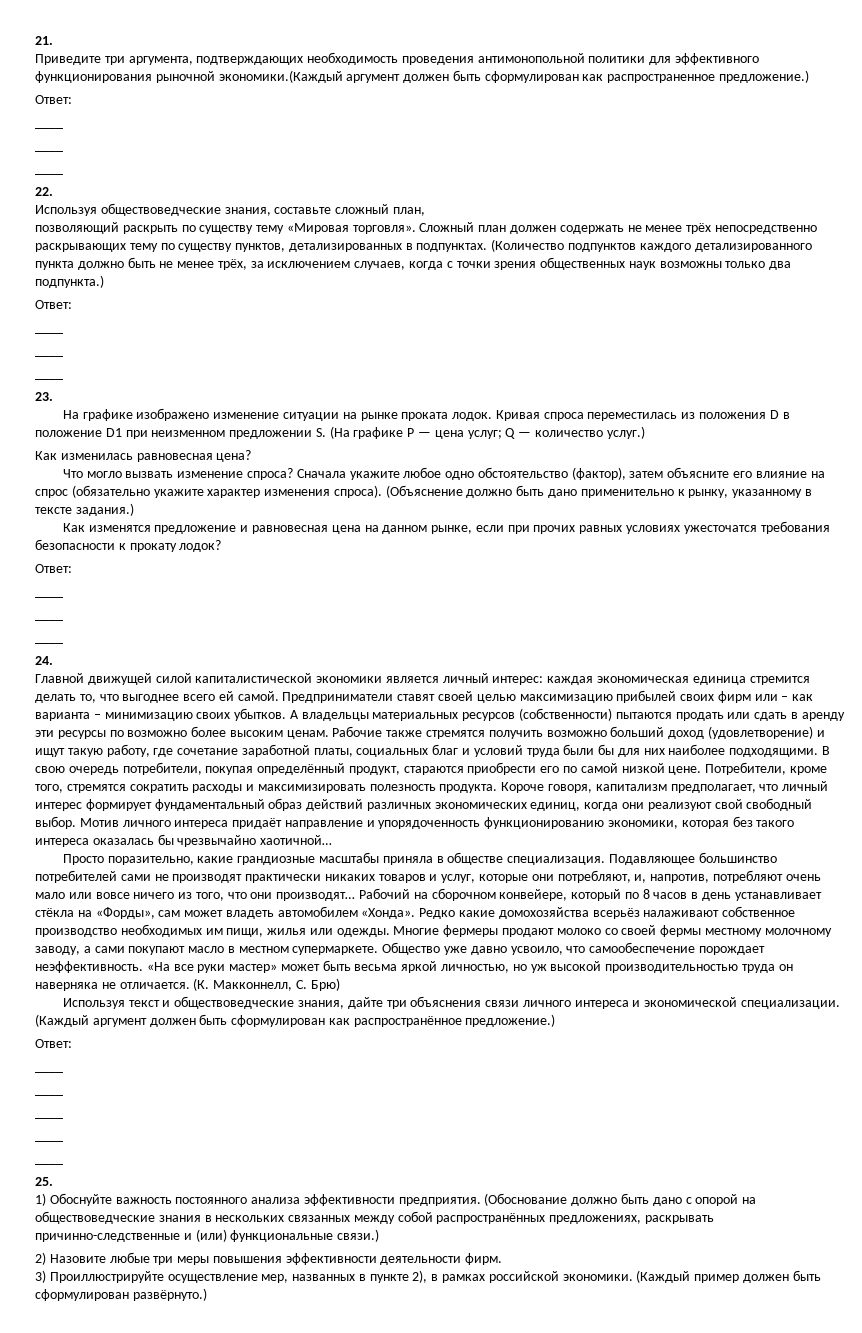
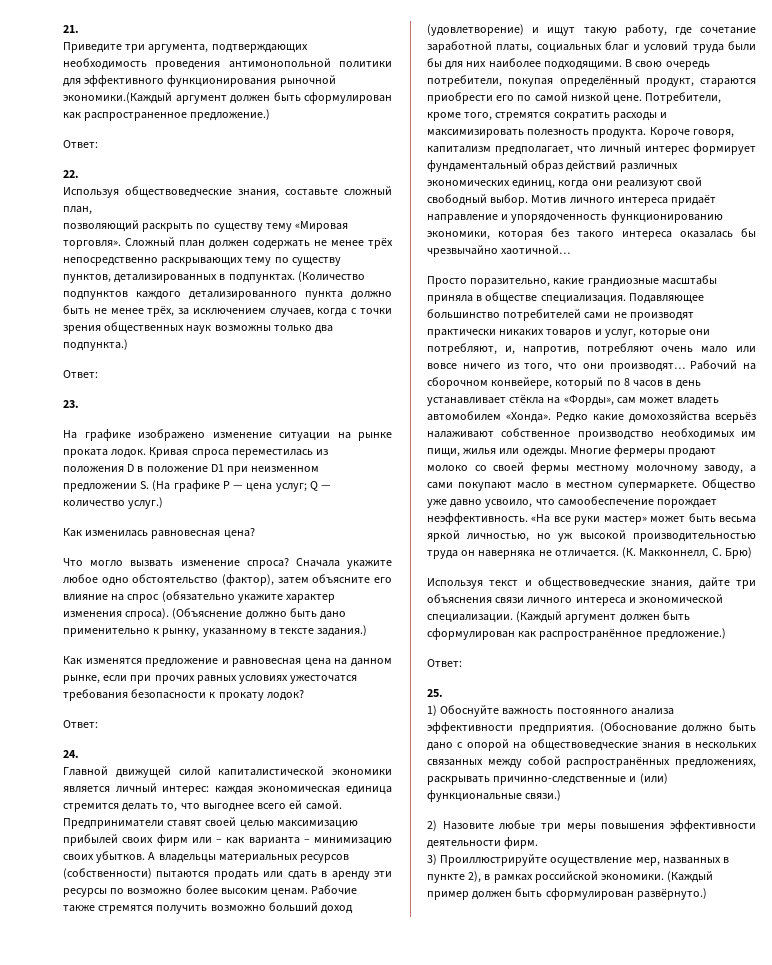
  Приведите три аргумента, подтверждающих необходимость проведения антимонопольной политики для эффективного функционирования рыночной экономики.(Каждый аргумент должен быть сформулирован как распространенное предложение.)
  Ответ:
- ____
- ____
- ____
  (Количество подпунктов каждого детализированного пункта должно быть не менее трёх, за исключением случаев, когда с точки зрения общественных наук возможны только два подпункта.)
  Ответ:
- ____
- ____
- ____
  Как изменятся предложение и равновесная цена на данном рынке, если при прочих равных условиях ужесточатся требования безопасности к прокату лодок?
  Ответ:
- ____
- ____
- ____
  (Каждый аргумент должен быть сформулирован как распространённое предложение.)
  Ответ:
- ____
- ____
- ____
- ____
- ____

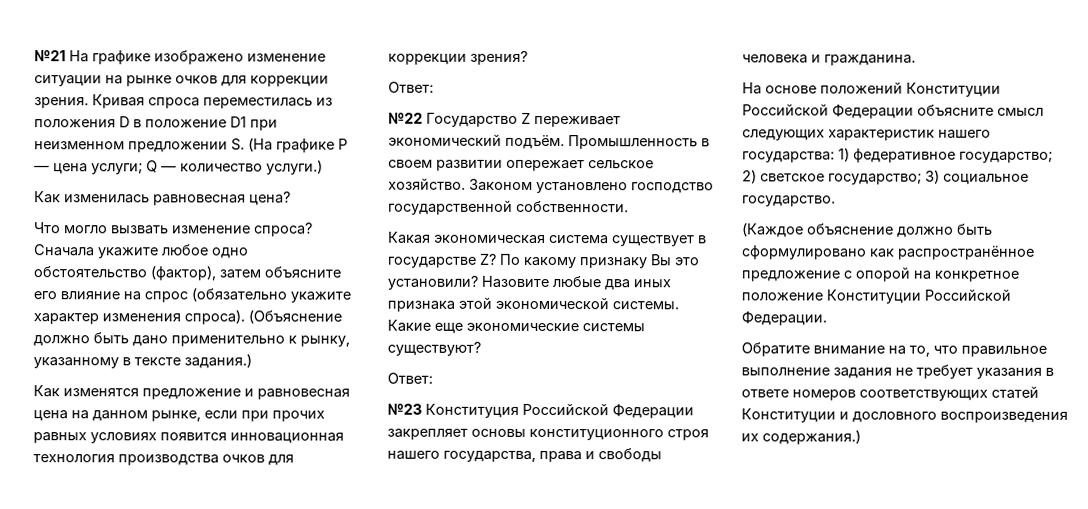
- 21.
- Приведите три аргумента, подтверждающих необходимость проведения антимонопольной политики для эффективного функционирования рыночной экономики.(Каждый аргумент должен быть сформулирован как распространенное предложение.)
- Ответ:
- 22.
- Используя обществоведческие знания, составьте сложный план,
- позволяющий раскрыть по существу тему «Мировая торговля». Сложный план должен содержать не менее трёх непосредственно раскрывающих тему по существу пунктов, детализированных в подпунктах. (Количество подпунктов каждого детализированного пункта должно быть не менее трёх, за исключением случаев, когда с точки зрения общественных наук возможны только два подпункта.)
- Ответ:
- 23.
- На графике изображено изменение ситуации на рынке проката лодок.
+ №21 На графике изображено изменение ситуации на рынке очков для коррекции зрения.
- Кривая спроса переместилась из положения D в положение D1 при неизменном предложении S. (На графике P — цена услуг; Q — количество услуг.)
+ Кривая спроса переместилась из положения D в положение D1 при неизменном предложении S. (На графике P — цена услуги; Q — количество услуги.)
- Как изменятся предложение и равновесная цена на данном рынке, если при прочих равных условиях ужесточатся требования безопасности к прокату лодок?
+ Как изменятся предложение и равновесная цена на данном рынке, если при прочих равных условиях появится инновационная технология производства очков для коррекции зрения?
  Ответ:
- 24.
- Главной движущей силой капиталистической экономики является личный интерес: каждая экономическая единица стремится делать то, что выгоднее всего ей самой. Предприниматели ставят своей целью максимизацию прибылей своих фирм или – как варианта – минимизацию своих убытков. А владельцы материальных ресурсов (собственности) пытаются продать или сдать в аренду эти ресурсы по возможно более высоким ценам. Рабочие также стремятся получить возможно больший доход (удовлетворение) и ищут такую работу, где сочетание заработной платы, социальных благ и условий труда были бы для них наиболее подходящими. В свою очередь потребители, покупая определённый продукт, стараются приобрести его по самой низкой цене. Потребители, кроме того, стремятся сократить расходы и максимизировать полезность продукта. Короче говоря, капитализм предполагает, что личный интерес формирует фундаментальный образ действий различных экономических единиц, когда они реализуют свой свободный выбор. Мотив личного интереса придаёт направление и упорядоченность функционированию экономики, которая без такого интереса оказалась бы чрезвычайно хаотичной…
- Просто поразительно, какие грандиозные масштабы приняла в обществе специализация. Подавляющее большинство потребителей сами не производят практически никаких товаров и услуг, которые они потребляют, и, напротив, потребляют очень мало или вовсе ничего из того, что они производят… Рабочий на сборочном конвейере, который по 8 часов в день устанавливает стёкла на «Форды», сам может владеть автомобилем «Хонда». Редко какие домохозяйства всерьёз налаживают собственное производство необходимых им пищи, жилья или одежды. Многие фермеры продают молоко со своей фермы местному молочному заводу, а сами покупают масло в местном супермаркете. Общество уже давно усвоило, что самообеспечение порождает неэффективность. «На все руки мастер» может быть весьма яркой личностью, но уж высокой производительностью труда он наверняка не отличается. (К. Макконнелл, С. Брю)
- Используя текст и обществоведческие знания, дайте три объяснения связи личного интереса и экономической специализации. (Каждый аргумент должен быть сформулирован как распространённое предложение.)
+ №22 Государство Z переживает экономический подъём. Промышленность в своем развитии опережает сельское хозяйство. Законом установлено господство государственной собственности.
+ Какая экономическая система существует в государстве Z? По какому признаку Вы это установили? Назовите любые два иных признака этой экономической системы. Какие еще экономические системы существуют?
  Ответ:
- 25.
- 1) Обоснуйте важность постоянного анализа эффективности предприятия. (Обоснование должно быть дано с опорой на обществоведческие знания в нескольких связанных между собой распространённых предложениях, раскрывать причинно-следственные и (или) функциональные связи.)
- 2) Назовите любые три меры повышения эффективности деятельности фирм.
- 3) Проиллюстрируйте осуществление мер, названных в пункте 2), в рамках российской экономики. (Каждый пример должен быть сформулирован развёрнуто.)
+ №23 Конституция Российской Федерации закрепляет основы конституционного строя нашего государства, права и свободы человека и гражданина.
+ На основе положений Конституции Российской Федерации объясните смысл следующих характеристик нашего государства: 1) федеративное государство; 2) светское государство; 3) социальное государство.
+ (Каждое объяснение должно быть сформулировано как распространённое предложение с опорой на конкретное положение Конституции Российской Федерации.
+ Обратите внимание на то, что правильное выполнение задания не требует указания в ответе номеров соответствующих статей Конституции и дословного воспроизведения их содержания.)

